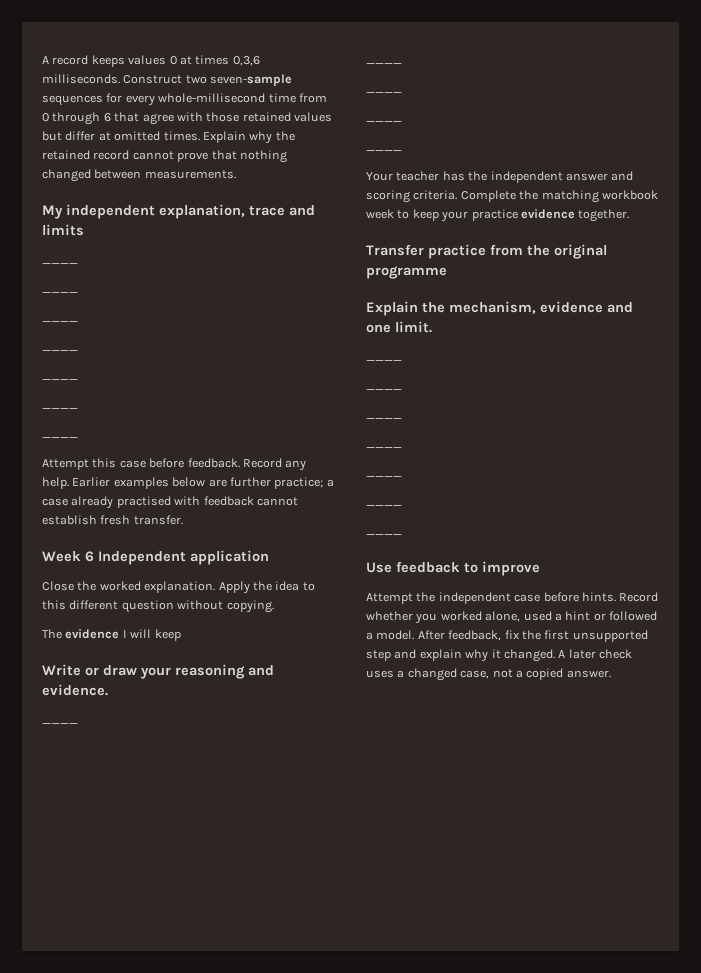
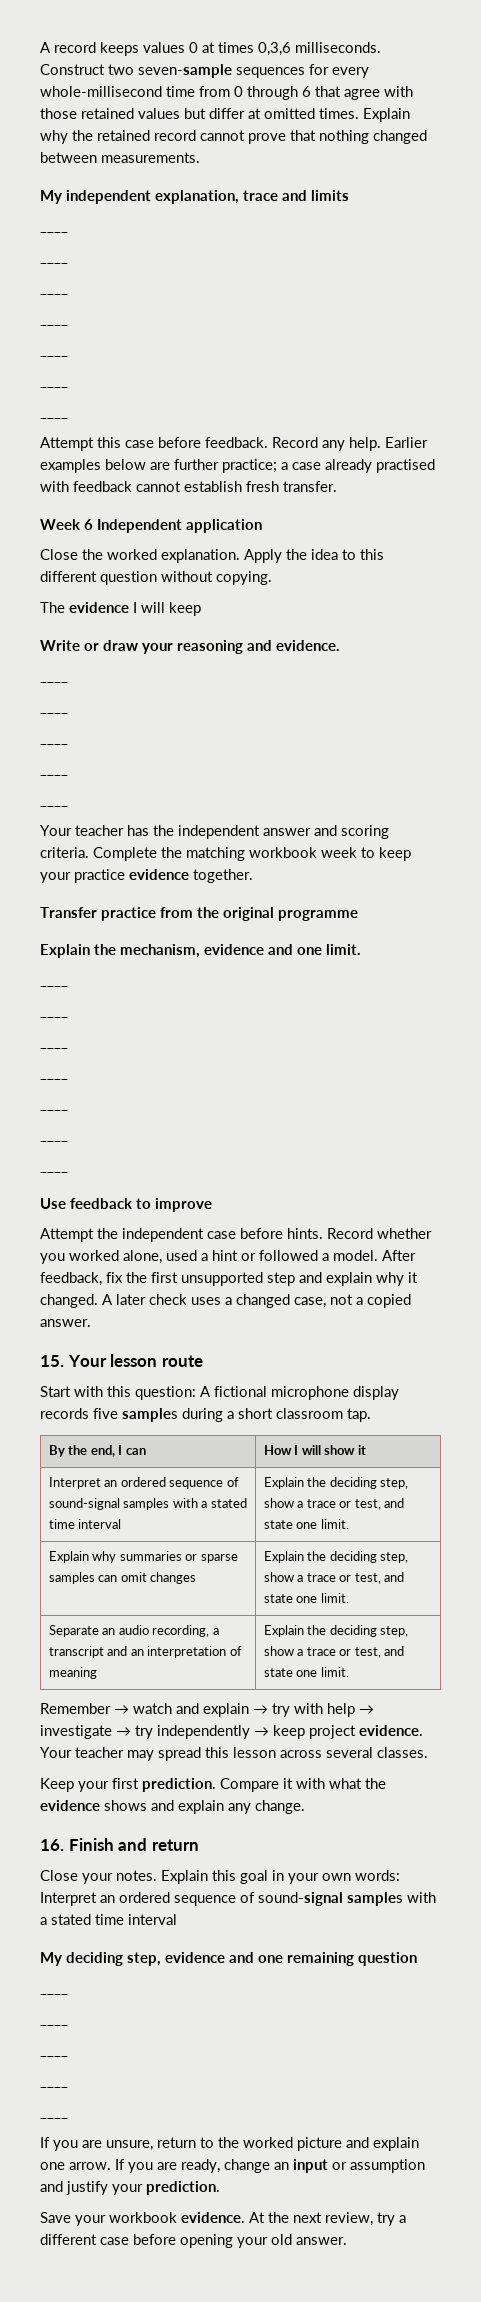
+ 15. Your lesson route
+ Start with this question: A fictional microphone display records five samples during a short classroom tap.
+ By the end, I can | How I will show it
+ Interpret an ordered sequence of sound-signal samples with a stated time interval | Explain the deciding step, show a trace or test, and state one limit.
+ Explain why summaries or sparse samples can omit changes | Explain the deciding step, show a trace or test, and state one limit.
+ Separate an audio recording, a transcript and an interpretation of meaning | Explain the deciding step, show a trace or test, and state one limit.
+ Remember → watch and explain → try with help → investigate → try independently → keep project evidence. Your teacher may spread this lesson across several classes.
+ Keep your first prediction. Compare it with what the evidence shows and explain any change.
+ 16. Finish and return
+ Close your notes. Explain this goal in your own words: Interpret an ordered sequence of sound-signal samples with a stated time interval
+ My deciding step, evidence and one remaining question
+ ____
+ ____
+ ____
+ ____
+ ____
+ If you are unsure, return to the worked picture and explain one arrow. If you are ready, change an input or assumption and justify your prediction.
+ Save your workbook evidence. At the next review, try a different case before opening your old answer.

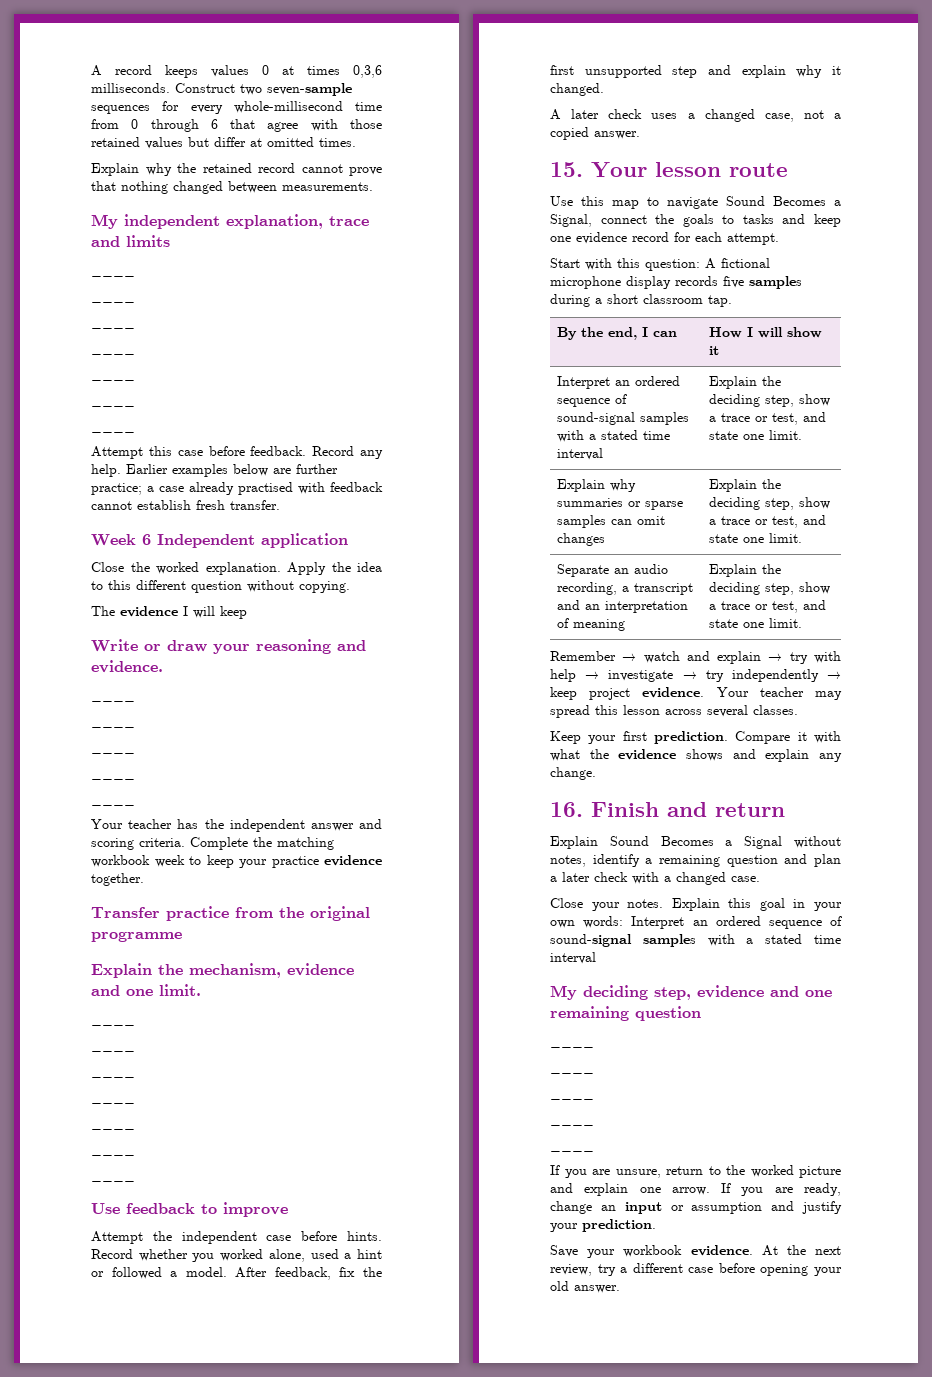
- Construct two seven-sample sequences for every whole-millisecond time from 0 through 6 that agree with those retained values but differ at omitted times. Explain why the retained record cannot prove that nothing changed between measurements.
+ Construct two seven-sample sequences for every whole-millisecond time from 0 through 6 that agree with those retained values but differ at omitted times.
+ Explain why the retained record cannot prove that nothing changed between measurements.
- After feedback, fix the first unsupported step and explain why it changed. A later check uses a changed case, not a copied answer.
+ After feedback, fix the first unsupported step and explain why it changed.
+ A later check uses a changed case, not a copied answer.
+ Use this map to navigate Sound Becomes a Signal, connect the goals to tasks and keep one evidence record for each attempt.
+ Explain Sound Becomes a Signal without notes, identify a remaining question and plan a later check with a changed case.

